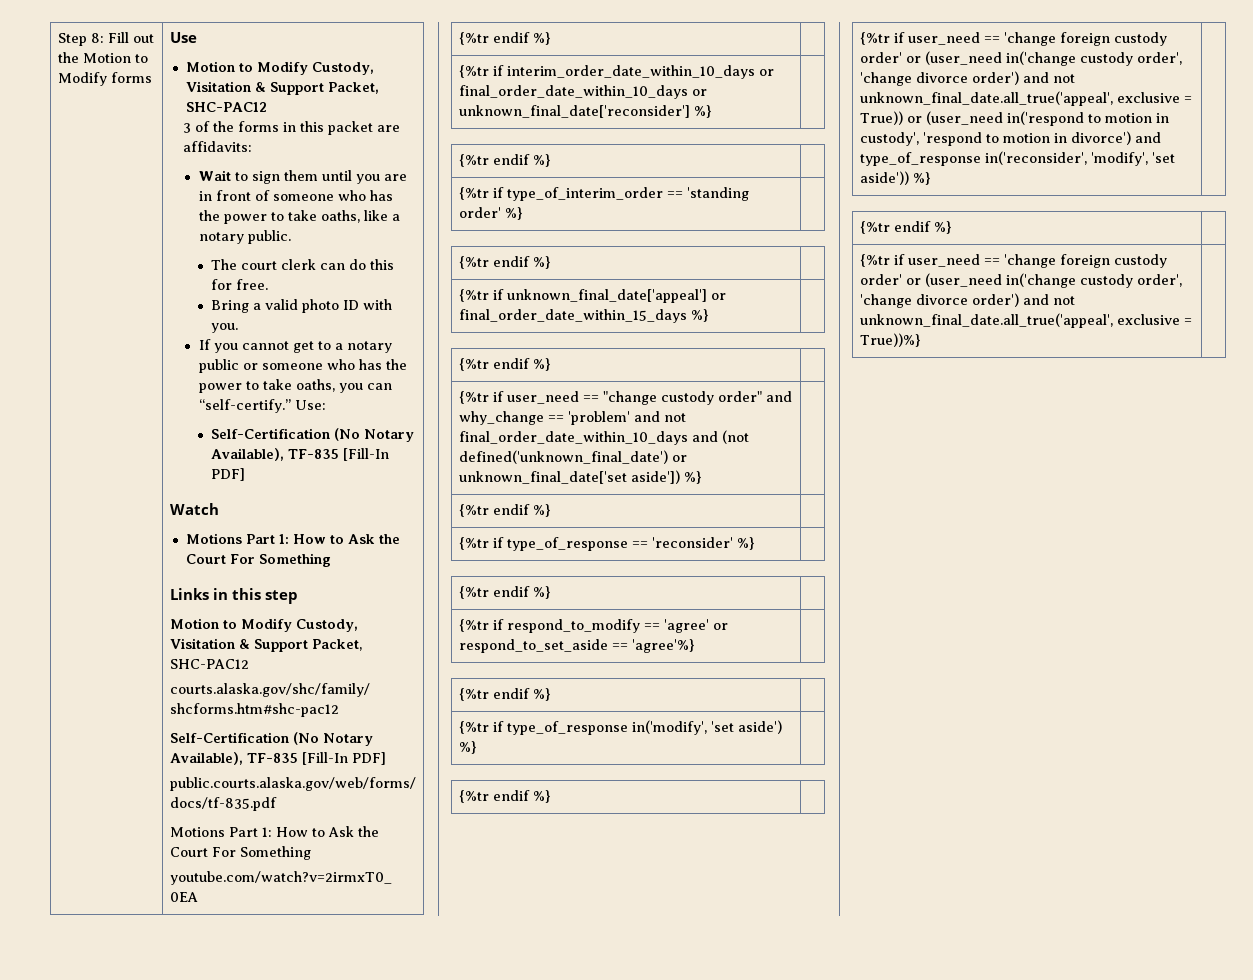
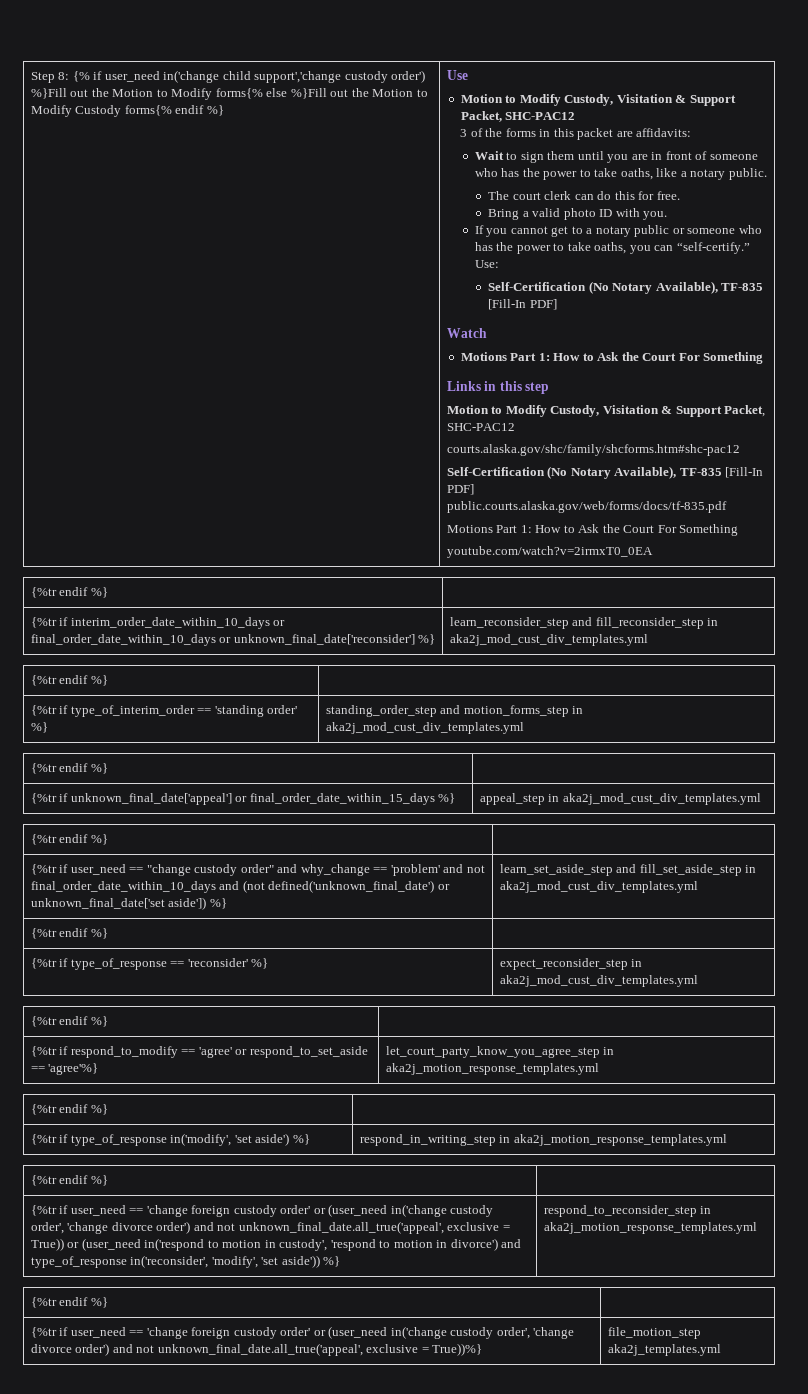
- Step 8: Fill out the Motion to Modify forms
+ Step 8: {% if user_need in('change child support','change custody order') %}Fill out the Motion to Modify forms{% else %}Fill out the Motion to Modify Custody forms{% endif %}
- {%tr if interim_order_date_within_10_days or final_order_date_within_10_days or unknown_final_date['reconsider'] %} |
+ {%tr if interim_order_date_within_10_days or final_order_date_within_10_days or unknown_final_date['reconsider'] %} | learn_reconsider_step and fill_reconsider_step in aka2j_mod_cust_div_templates.yml
- {%tr if type_of_interim_order == 'standing order' %} |
+ {%tr if type_of_interim_order == 'standing order' %} | standing_order_step and motion_forms_step in aka2j_mod_cust_div_templates.yml
- {%tr if unknown_final_date['appeal'] or final_order_date_within_15_days %} |
+ {%tr if unknown_final_date['appeal'] or final_order_date_within_15_days %} | appeal_step in aka2j_mod_cust_div_templates.yml
- {%tr if user_need == "change custody order" and why_change == 'problem' and not final_order_date_within_10_days and (not defined('unknown_final_date') or unknown_final_date['set aside']) %} |
+ {%tr if user_need == "change custody order" and why_change == 'problem' and not final_order_date_within_10_days and (not defined('unknown_final_date') or unknown_final_date['set aside']) %} | learn_set_aside_step and fill_set_aside_step in aka2j_mod_cust_div_templates.yml
- {%tr if type_of_response == 'reconsider' %} |
+ {%tr if type_of_response == 'reconsider' %} | expect_reconsider_step in aka2j_mod_cust_div_templates.yml
- {%tr if respond_to_modify == 'agree' or respond_to_set_aside == 'agree'%} |
+ {%tr if respond_to_modify == 'agree' or respond_to_set_aside == 'agree'%} | let_court_party_know_you_agree_step in aka2j_motion_response_templates.yml
- {%tr if type_of_response in('modify', 'set aside') %} |
+ {%tr if type_of_response in('modify', 'set aside') %} | respond_in_writing_step in aka2j_motion_response_templates.yml
+ respond_to_reconsider_step in aka2j_motion_response_templates.yml
- {%tr if user_need == 'change foreign custody order' or (user_need in('change custody order', 'change divorce order') and not unknown_final_date.all_true('appeal', exclusive = True))%} |
+ {%tr if user_need == 'change foreign custody order' or (user_need in('change custody order', 'change divorce order') and not unknown_final_date.all_true('appeal', exclusive = True))%} | file_motion_step aka2j_templates.yml

